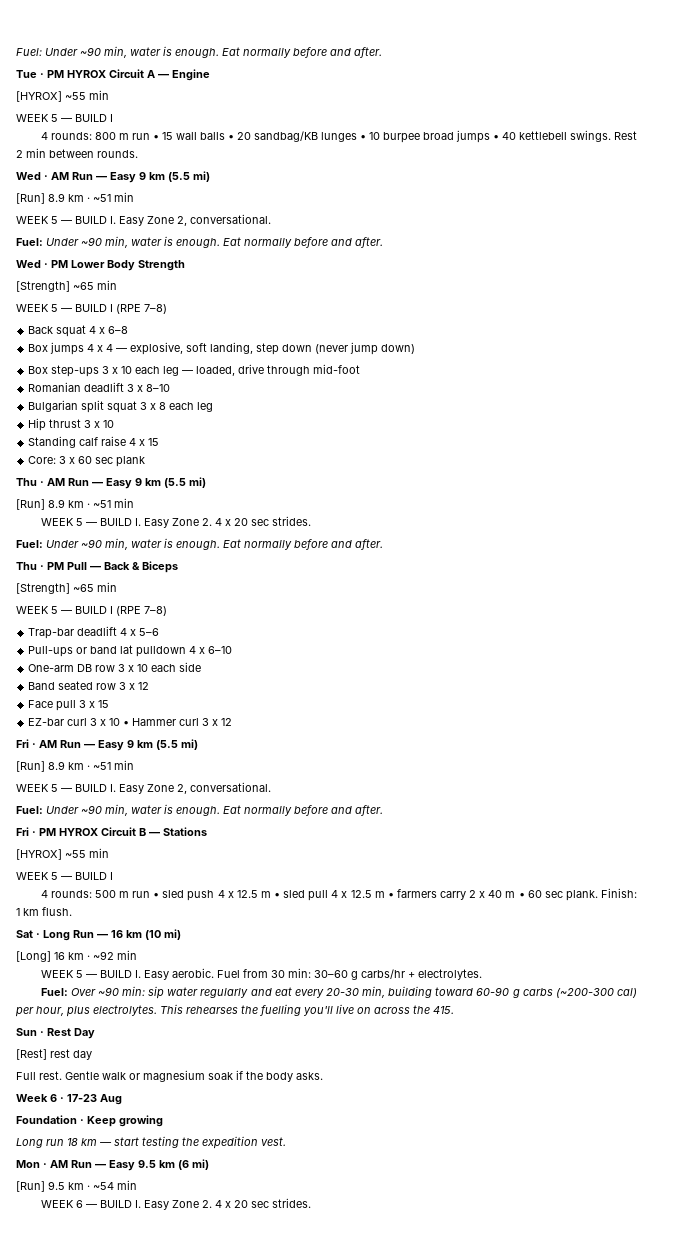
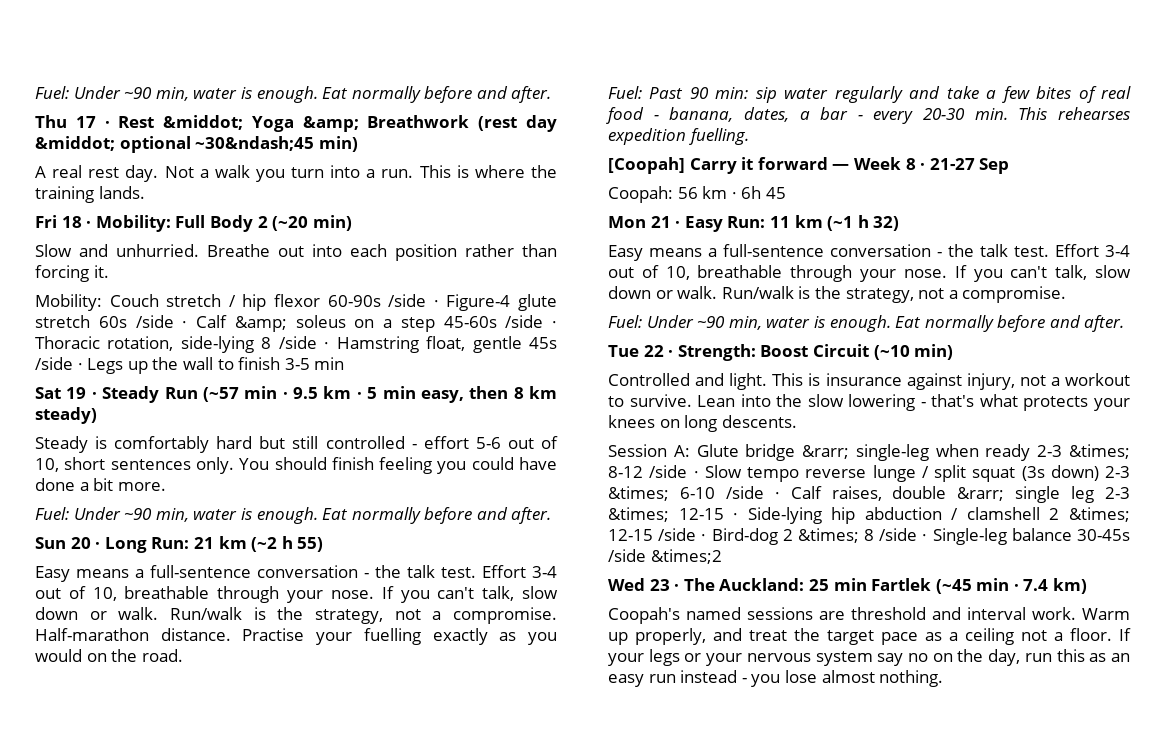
- Tue · PM HYROX Circuit A — Engine
- [HYROX] ~55 min
- WEEK 5 — BUILD I
- 4 rounds: 800 m run • 15 wall balls • 20 sandbag/KB lunges • 10 burpee broad jumps • 40 kettlebell swings. Rest 2 min between rounds.
- Wed · AM Run — Easy 9 km (5.5 mi)
- [Run] 8.9 km · ~51 min
- WEEK 5 — BUILD I. Easy Zone 2, conversational.
+ Thu 17 · Rest &middot; Yoga &amp; Breathwork (rest day &middot; optional ~30&ndash;45 min)
+ A real rest day. Not a walk you turn into a run. This is where the training lands.
+ Fri 18 · Mobility: Full Body 2 (~20 min)
+ Slow and unhurried. Breathe out into each position rather than forcing it.
+ Mobility: Couch stretch / hip flexor 60-90s /side · Figure-4 glute stretch 60s /side · Calf &amp; soleus on a step 45-60s /side · Thoracic rotation, side-lying 8 /side · Hamstring float, gentle 45s /side · Legs up the wall to finish 3-5 min
+ Sat 19 · Steady Run (~57 min · 9.5 km · 5 min easy, then 8 km steady)
+ Steady is comfortably hard but still controlled - effort 5-6 out of 10, short sentences only. You should finish feeling you could have done a bit more.
  Fuel: Under ~90 min, water is enough. Eat normally before and after.
- Wed · PM Lower Body Strength
- [Strength] ~65 min
- WEEK 5 — BUILD I (RPE 7–8)
- Back squat 4 x 6–8
- Box jumps 4 x 4 — explosive, soft landing, step down (never jump down)
- Box step-ups 3 x 10 each leg — loaded, drive through mid-foot
- Romanian deadlift 3 x 8–10
- Bulgarian split squat 3 x 8 each leg
- Hip thrust 3 x 10
- Standing calf raise 4 x 15
- Core: 3 x 60 sec plank
- Thu · AM Run — Easy 9 km (5.5 mi)
- [Run] 8.9 km · ~51 min
- WEEK 5 — BUILD I. Easy Zone 2. 4 x 20 sec strides.
+ Sun 20 · Long Run: 21 km (~2 h 55)
+ Easy means a full-sentence conversation - the talk test. Effort 3-4 out of 10, breathable through your nose. If you can't talk, slow down or walk. Run/walk is the strategy, not a compromise. Half-marathon distance. Practise your fuelling exactly as you would on the road.
+ Fuel: Past 90 min: sip water regularly and take a few bites of real food - banana, dates, a bar - every 20-30 min. This rehearses expedition fuelling.
+ [Coopah] Carry it forward — Week 8 · 21-27 Sep
+ Coopah: 56 km · 6h 45
+ Mon 21 · Easy Run: 11 km (~1 h 32)
+ Easy means a full-sentence conversation - the talk test. Effort 3-4 out of 10, breathable through your nose. If you can't talk, slow down or walk. Run/walk is the strategy, not a compromise.
  Fuel: Under ~90 min, water is enough. Eat normally before and after.
- Thu · PM Pull — Back & Biceps
- [Strength] ~65 min
- WEEK 5 — BUILD I (RPE 7–8)
- Trap-bar deadlift 4 x 5–6
- Pull-ups or band lat pulldown 4 x 6–10
- One-arm DB row 3 x 10 each side
- Band seated row 3 x 12
- Face pull 3 x 15
- EZ-bar curl 3 x 10 • Hammer curl 3 x 12
- Fri · AM Run — Easy 9 km (5.5 mi)
- [Run] 8.9 km · ~51 min
- WEEK 5 — BUILD I. Easy Zone 2, conversational.
- Fuel: Under ~90 min, water is enough. Eat normally before and after.
- Fri · PM HYROX Circuit B — Stations
- [HYROX] ~55 min
- WEEK 5 — BUILD I
- 4 rounds: 500 m run • sled push 4 x 12.5 m • sled pull 4 x 12.5 m • farmers carry 2 x 40 m • 60 sec plank. Finish: 1 km flush.
- Sat · Long Run — 16 km (10 mi)
- [Long] 16 km · ~92 min
- WEEK 5 — BUILD I. Easy aerobic. Fuel from 30 min: 30–60 g carbs/hr + electrolytes.
- Fuel: Over ~90 min: sip water regularly and eat every 20-30 min, building toward 60-90 g carbs (~200-300 cal) per hour, plus electrolytes. This rehearses the fuelling you'll live on across the 415.
- Sun · Rest Day
- [Rest] rest day
- Full rest. Gentle walk or magnesium soak if the body asks.
- Week 6 · 17-23 Aug
- Foundation · Keep growing
- Long run 18 km — start testing the expedition vest.
- Mon · AM Run — Easy 9.5 km (6 mi)
- [Run] 9.5 km · ~54 min
- WEEK 6 — BUILD I. Easy Zone 2. 4 x 20 sec strides.
+ Tue 22 · Strength: Boost Circuit (~10 min)
+ Controlled and light. This is insurance against injury, not a workout to survive. Lean into the slow lowering - that's what protects your knees on long descents.
+ Session A: Glute bridge &rarr; single-leg when ready 2-3 &times; 8-12 /side · Slow tempo reverse lunge / split squat (3s down) 2-3 &times; 6-10 /side · Calf raises, double &rarr; single leg 2-3 &times; 12-15 · Side-lying hip abduction / clamshell 2 &times; 12-15 /side · Bird-dog 2 &times; 8 /side · Single-leg balance 30-45s /side &times;2
+ Wed 23 · The Auckland: 25 min Fartlek (~45 min · 7.4 km)
+ Coopah's named sessions are threshold and interval work. Warm up properly, and treat the target pace as a ceiling not a floor. If your legs or your nervous system say no on the day, run this as an easy run instead - you lose almost nothing.

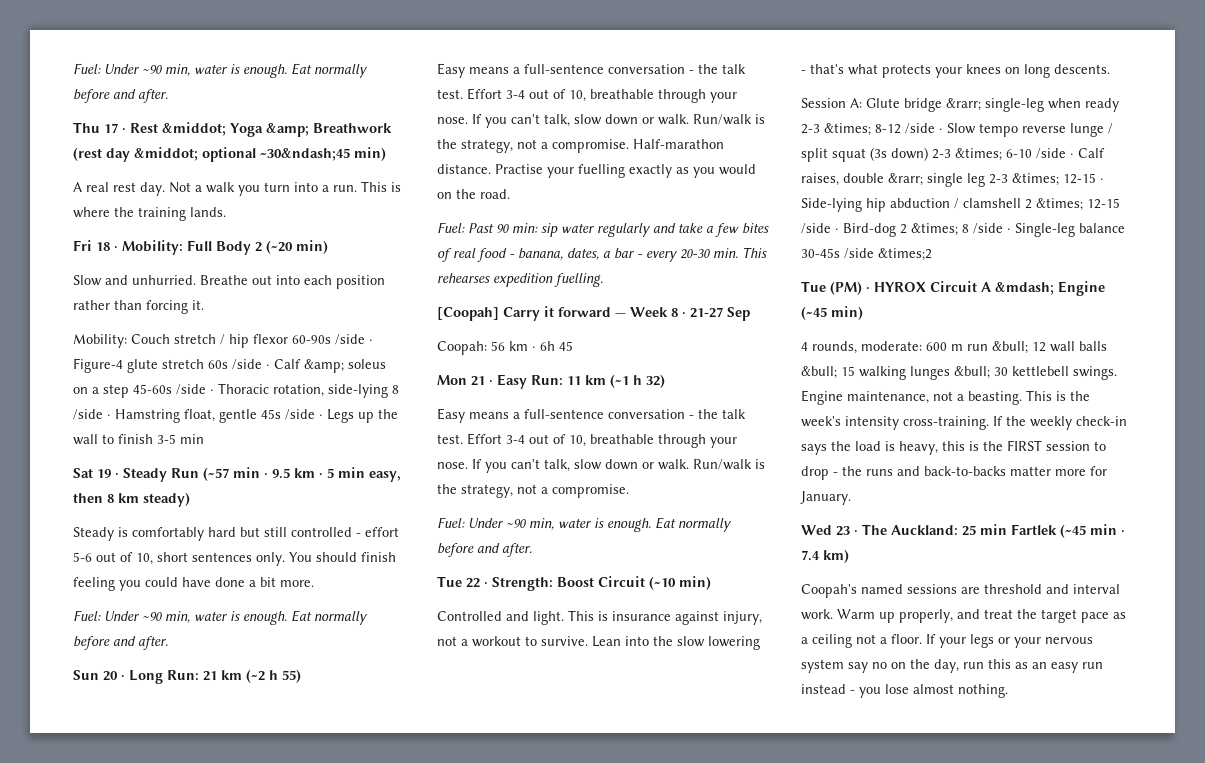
+ Tue (PM) · HYROX Circuit A &mdash; Engine (~45 min)
+ 4 rounds, moderate: 600 m run &bull; 12 wall balls &bull; 15 walking lunges &bull; 30 kettlebell swings. Engine maintenance, not a beasting. This is the week's intensity cross-training. If the weekly check-in says the load is heavy, this is the FIRST session to drop - the runs and back-to-backs matter more for January.

